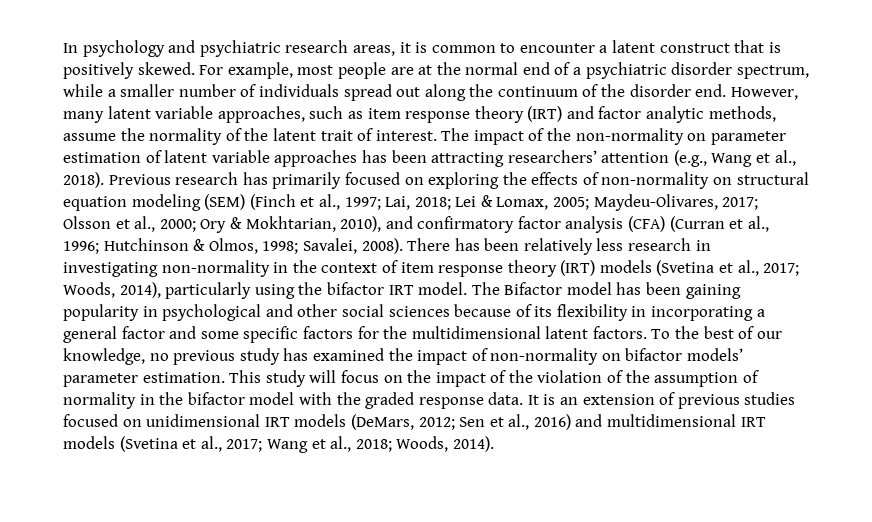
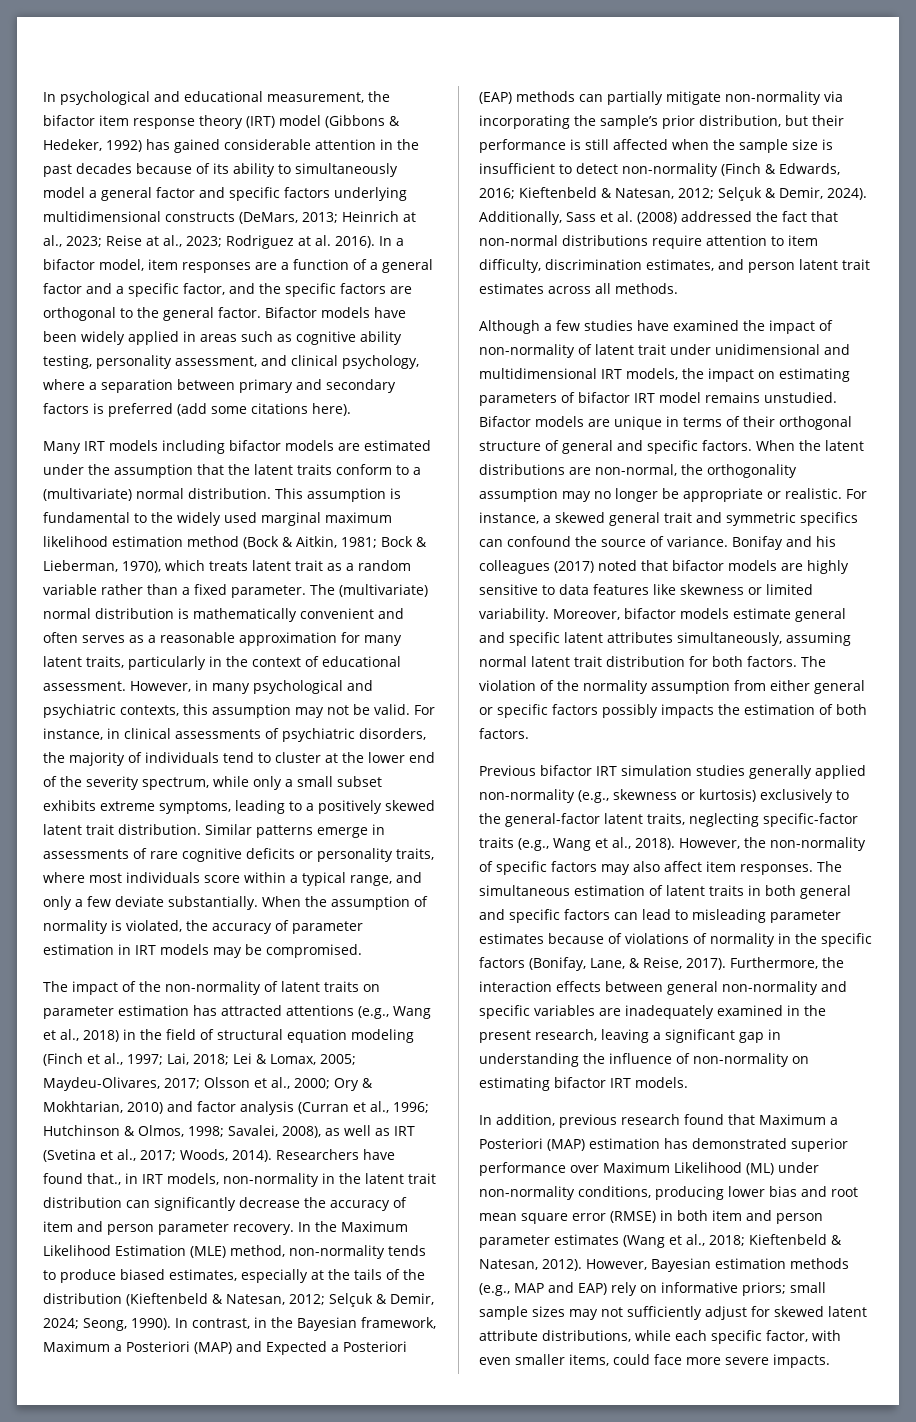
- In psychology and psychiatric research areas, it is common to encounter a latent construct that is positively skewed. For example, most people are at the normal end of a psychiatric disorder spectrum, while a smaller number of individuals spread out along the continuum of the disorder end. However, many latent variable approaches, such as item response theory (IRT) and factor analytic methods, assume the normality of the latent trait of interest. The impact of the non-normality on parameter estimation of latent variable approaches has been attracting researchers’ attention (e.g., Wang et al., 2018). Previous research has primarily focused on exploring the effects of non-normality on structural equation modeling (SEM) (Finch et al., 1997; Lai, 2018; Lei & Lomax, 2005; Maydeu-Olivares, 2017; Olsson et al., 2000; Ory & Mokhtarian, 2010), and confirmatory factor analysis (CFA) (Curran et al., 1996; Hutchinson & Olmos, 1998; Savalei, 2008). There has been relatively less research in investigating non-normality in the context of item response theory (IRT) models (Svetina et al., 2017; Woods, 2014), particularly using the bifactor IRT model. The Bifactor model has been gaining popularity in psychological and other social sciences because of its flexibility in incorporating a general factor and some specific factors for the multidimensional latent factors. To the best of our knowledge, no previous study has examined the impact of non-normality on bifactor models’ parameter estimation. This study will focus on the impact of the violation of the assumption of normality in the bifactor model with the graded response data. It is an extension of previous studies focused on unidimensional IRT models (DeMars, 2012; Sen et al., 2016) and multidimensional IRT models (Svetina et al., 2017; Wang et al., 2018; Woods, 2014).
+ In psychological and educational measurement, the bifactor item response theory (IRT) model (Gibbons & Hedeker, 1992) has gained considerable attention in the past decades because of its ability to simultaneously model a general factor and specific factors underlying multidimensional constructs (DeMars, 2013; Heinrich at al., 2023; Reise at al., 2023; Rodriguez at al. 2016). In a bifactor model, item responses are a function of a general factor and a specific factor, and the specific factors are orthogonal to the general factor. Bifactor models have been widely applied in areas such as cognitive ability testing, personality assessment, and clinical psychology, where a separation between primary and secondary factors is preferred (add some citations here).
+ Many IRT models including bifactor models are estimated under the assumption that the latent traits conform to a (multivariate) normal distribution. This assumption is fundamental to the widely used marginal maximum likelihood estimation method (Bock & Aitkin, 1981; Bock & Lieberman, 1970), which treats latent trait as a random variable rather than a fixed parameter. The (multivariate) normal distribution is mathematically convenient and often serves as a reasonable approximation for many latent traits, particularly in the context of educational assessment. However, in many psychological and psychiatric contexts, this assumption may not be valid. For instance, in clinical assessments of psychiatric disorders, the majority of individuals tend to cluster at the lower end of the severity spectrum, while only a small subset exhibits extreme symptoms, leading to a positively skewed latent trait distribution. Similar patterns emerge in assessments of rare cognitive deficits or personality traits, where most individuals score within a typical range, and only a few deviate substantially. When the assumption of normality is violated, the accuracy of parameter estimation in IRT models may be compromised.
+ The impact of the non-normality of latent traits on parameter estimation has attracted attentions (e.g., Wang et al., 2018) in the field of structural equation modeling (Finch et al., 1997; Lai, 2018; Lei & Lomax, 2005; Maydeu-Olivares, 2017; Olsson et al., 2000; Ory & Mokhtarian, 2010) and factor analysis (Curran et al., 1996; Hutchinson & Olmos, 1998; Savalei, 2008), as well as IRT (Svetina et al., 2017; Woods, 2014). Researchers have found that., in IRT models, non-normality in the latent trait distribution can significantly decrease the accuracy of item and person parameter recovery. In the Maximum Likelihood Estimation (MLE) method, non-normality tends to produce biased estimates, especially at the tails of the distribution (Kieftenbeld & Natesan, 2012; Selçuk & Demir, 2024; Seong, 1990). In contrast, in the Bayesian framework, Maximum a Posteriori (MAP) and Expected a Posteriori (EAP) methods can partially mitigate non-normality via incorporating the sample’s prior distribution, but their performance is still affected when the sample size is insufficient to detect non-normality (Finch & Edwards, 2016; Kieftenbeld & Natesan, 2012; Selçuk & Demir, 2024). Additionally, Sass et al. (2008) addressed the fact that non-normal distributions require attention to item difficulty, discrimination estimates, and person latent trait estimates across all methods.
+ Although a few studies have examined the impact of non-normality of latent trait under unidimensional and multidimensional IRT models, the impact on estimating parameters of bifactor IRT model remains unstudied. Bifactor models are unique in terms of their orthogonal structure of general and specific factors. When the latent distributions are non-normal, the orthogonality assumption may no longer be appropriate or realistic. For instance, a skewed general trait and symmetric specifics can confound the source of variance. Bonifay and his colleagues (2017) noted that bifactor models are highly sensitive to data features like skewness or limited variability. Moreover, bifactor models estimate general and specific latent attributes simultaneously, assuming normal latent trait distribution for both factors. The violation of the normality assumption from either general or specific factors possibly impacts the estimation of both factors.
+ Previous bifactor IRT simulation studies generally applied non-normality (e.g., skewness or kurtosis) exclusively to the general-factor latent traits, neglecting specific-factor traits (e.g., Wang et al., 2018). However, the non-normality of specific factors may also affect item responses. The simultaneous estimation of latent traits in both general and specific factors can lead to misleading parameter estimates because of violations of normality in the specific factors (Bonifay, Lane, & Reise, 2017). Furthermore, the interaction effects between general non-normality and specific variables are inadequately examined in the present research, leaving a significant gap in understanding the influence of non-normality on estimating bifactor IRT models.
+ In addition, previous research found that Maximum a Posteriori (MAP) estimation has demonstrated superior performance over Maximum Likelihood (ML) under non-normality conditions, producing lower bias and root mean square error (RMSE) in both item and person parameter estimates (Wang et al., 2018; Kieftenbeld & Natesan, 2012). However, Bayesian estimation methods (e.g., MAP and EAP) rely on informative priors; small sample sizes may not sufficiently adjust for skewed latent attribute distributions, while each specific factor, with even smaller items, could face more severe impacts.

